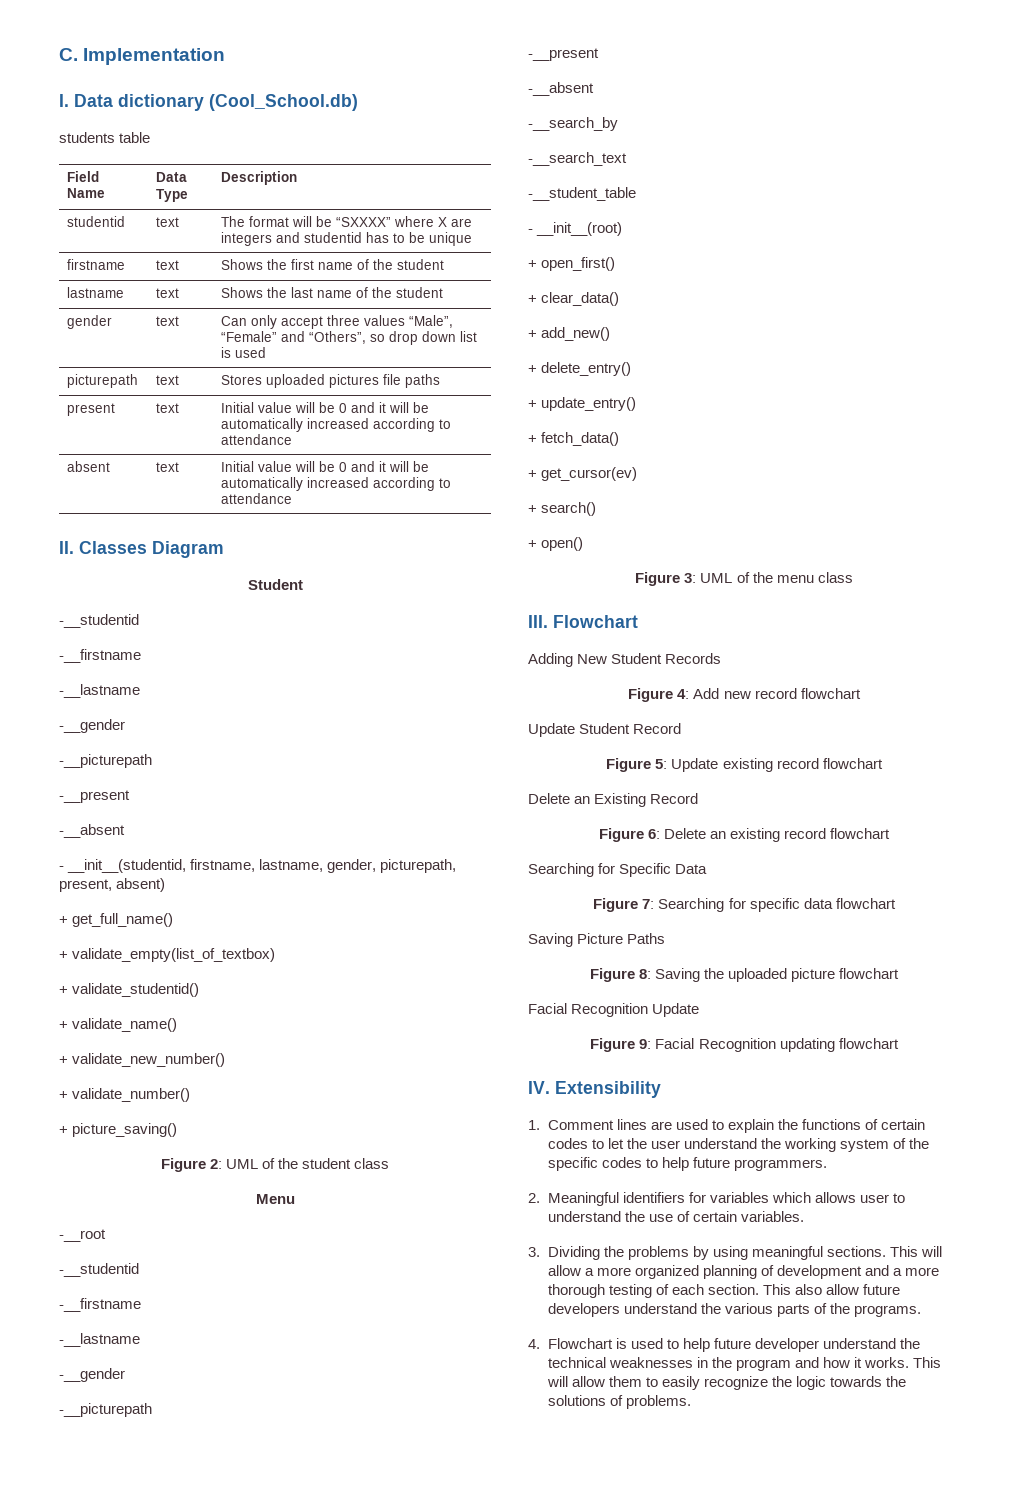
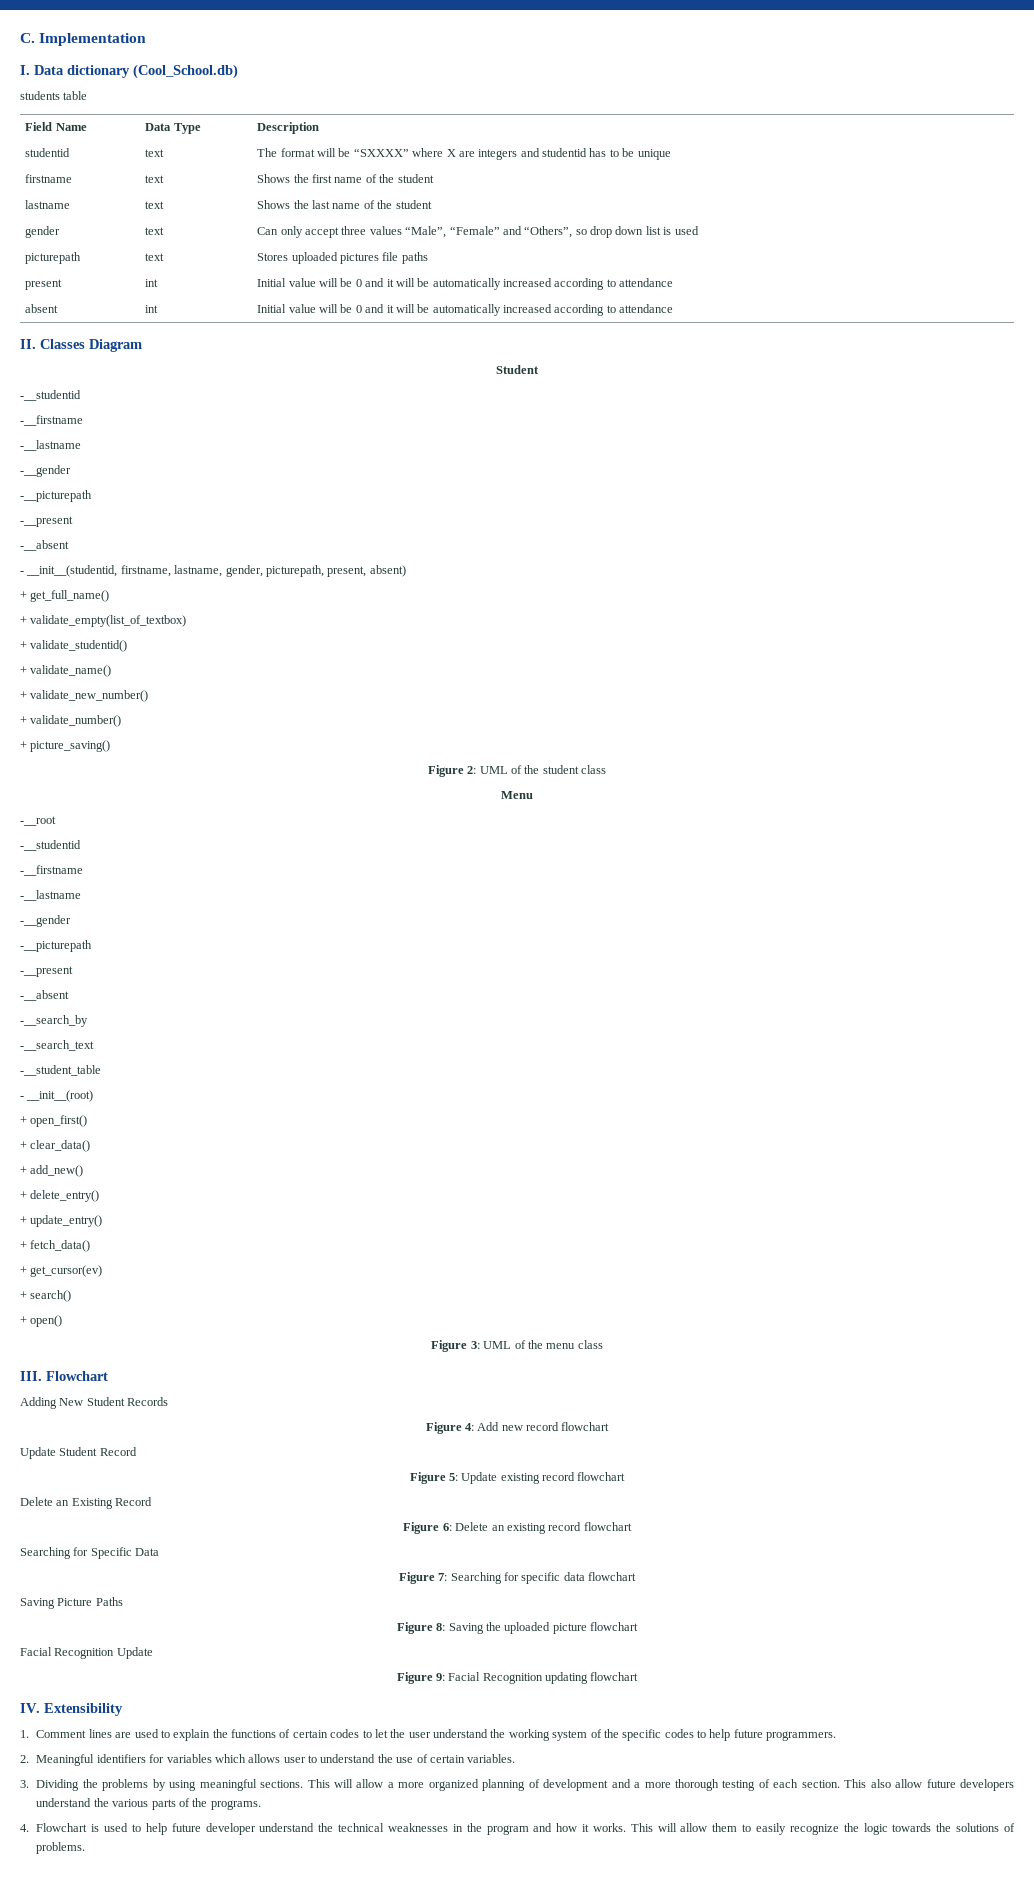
- present | text | Initial value will be 0 and it will be automatically increased according to attendance
+ present | int | Initial value will be 0 and it will be automatically increased according to attendance
- absent | text | Initial value will be 0 and it will be automatically increased according to attendance
+ absent | int | Initial value will be 0 and it will be automatically increased according to attendance

